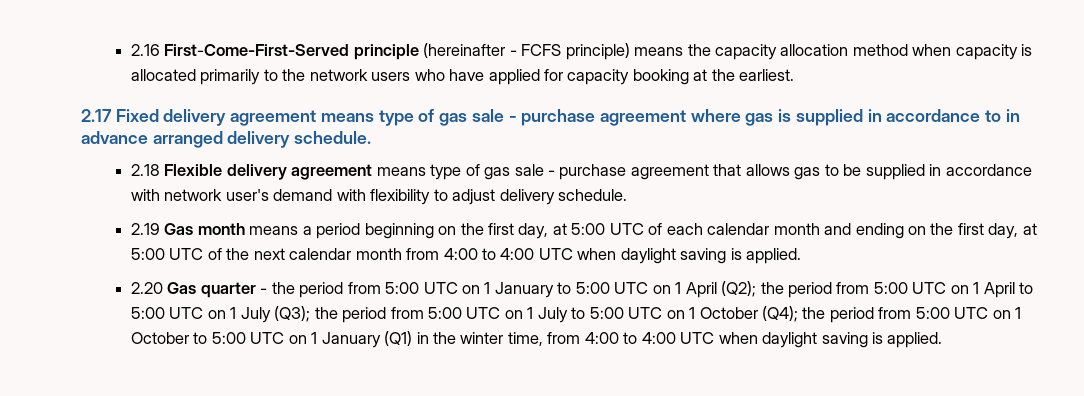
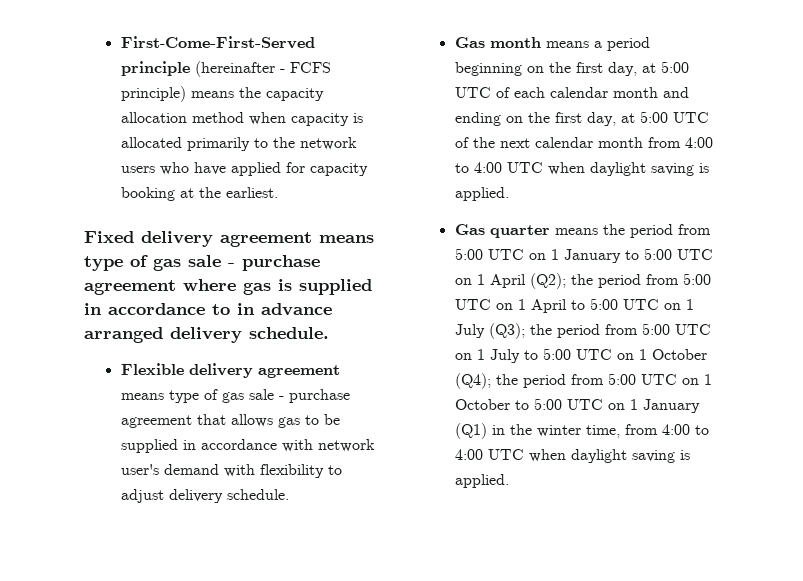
- 2.16 First-Come-First-Served principle (hereinafter - FCFS principle) means the capacity allocation method when capacity is allocated primarily to the network users who have applied for capacity booking at the earliest.
+ First-Come-First-Served principle (hereinafter - FCFS principle) means the capacity allocation method when capacity is allocated primarily to the network users who have applied for capacity booking at the earliest.
- 2.17 Fixed delivery agreement means type of gas sale - purchase agreement where gas is supplied in accordance to in advance arranged delivery schedule.
+ Fixed delivery agreement means type of gas sale - purchase agreement where gas is supplied in accordance to in advance arranged delivery schedule.
- 2.18 Flexible delivery agreement means type of gas sale - purchase agreement that allows gas to be supplied in accordance with network user's demand with flexibility to adjust delivery schedule.
+ Flexible delivery agreement means type of gas sale - purchase agreement that allows gas to be supplied in accordance with network user's demand with flexibility to adjust delivery schedule.
- 2.19 Gas month means a period beginning on the first day, at 5:00 UTC of each calendar month and ending on the first day, at 5:00 UTC of the next calendar month from 4:00 to 4:00 UTC when daylight saving is applied.
+ Gas month means a period beginning on the first day, at 5:00 UTC of each calendar month and ending on the first day, at 5:00 UTC of the next calendar month from 4:00 to 4:00 UTC when daylight saving is applied.
- 2.20 Gas quarter - the period from 5:00 UTC on 1 January to 5:00 UTC on 1 April (Q2);
+ Gas quarter means the period from 5:00 UTC on 1 January to 5:00 UTC on 1 April (Q2);

